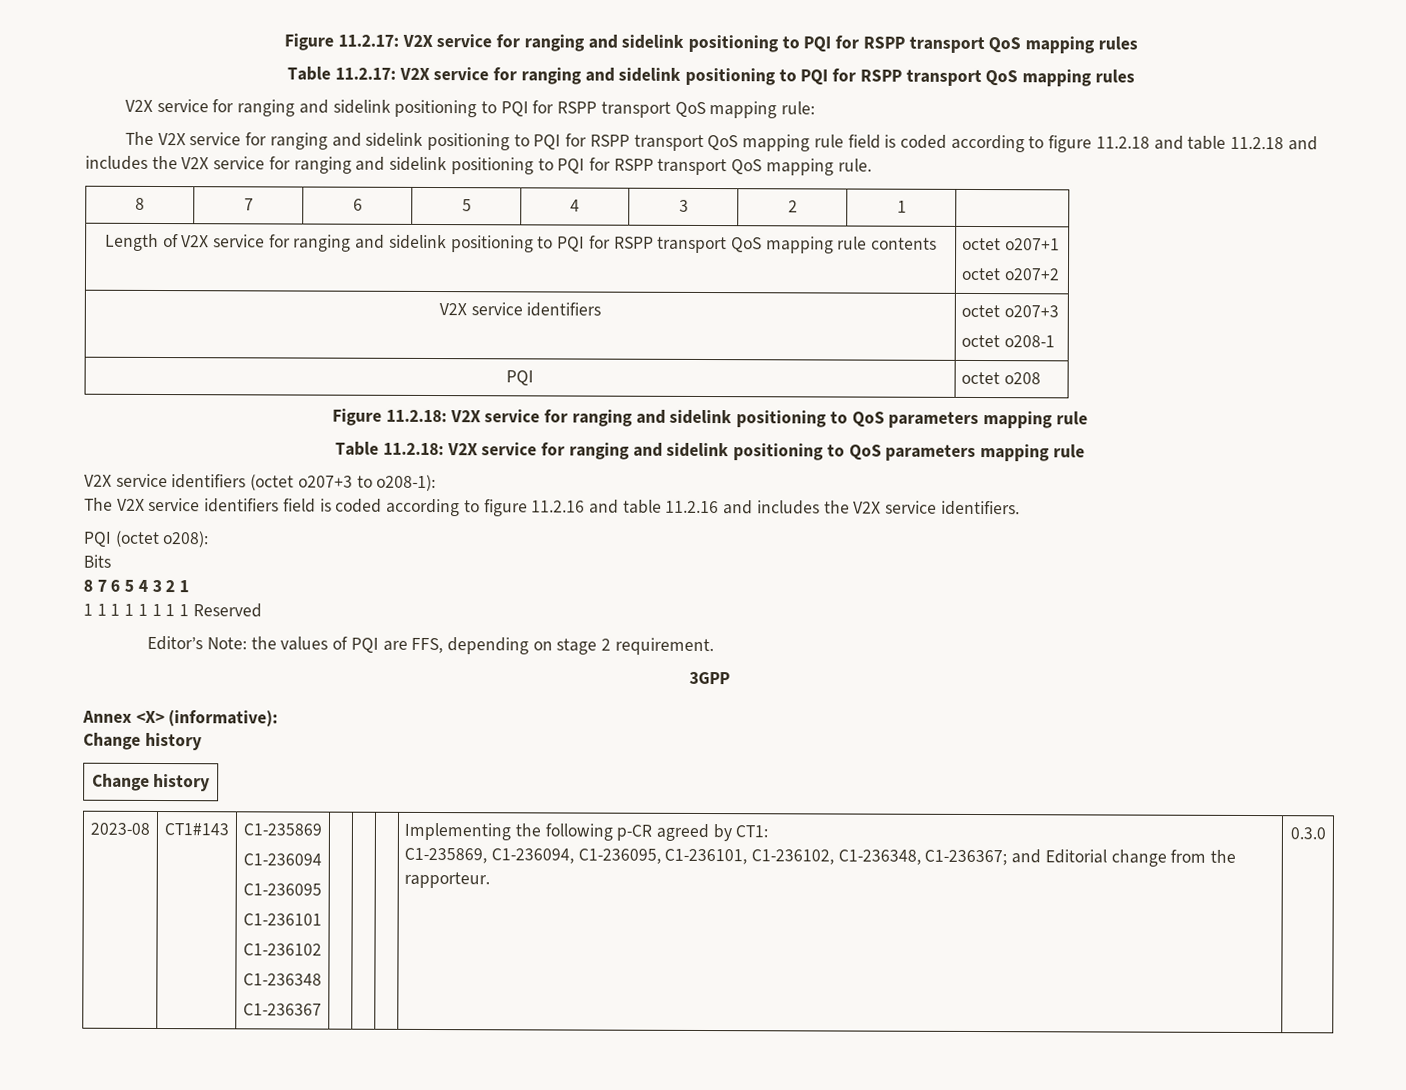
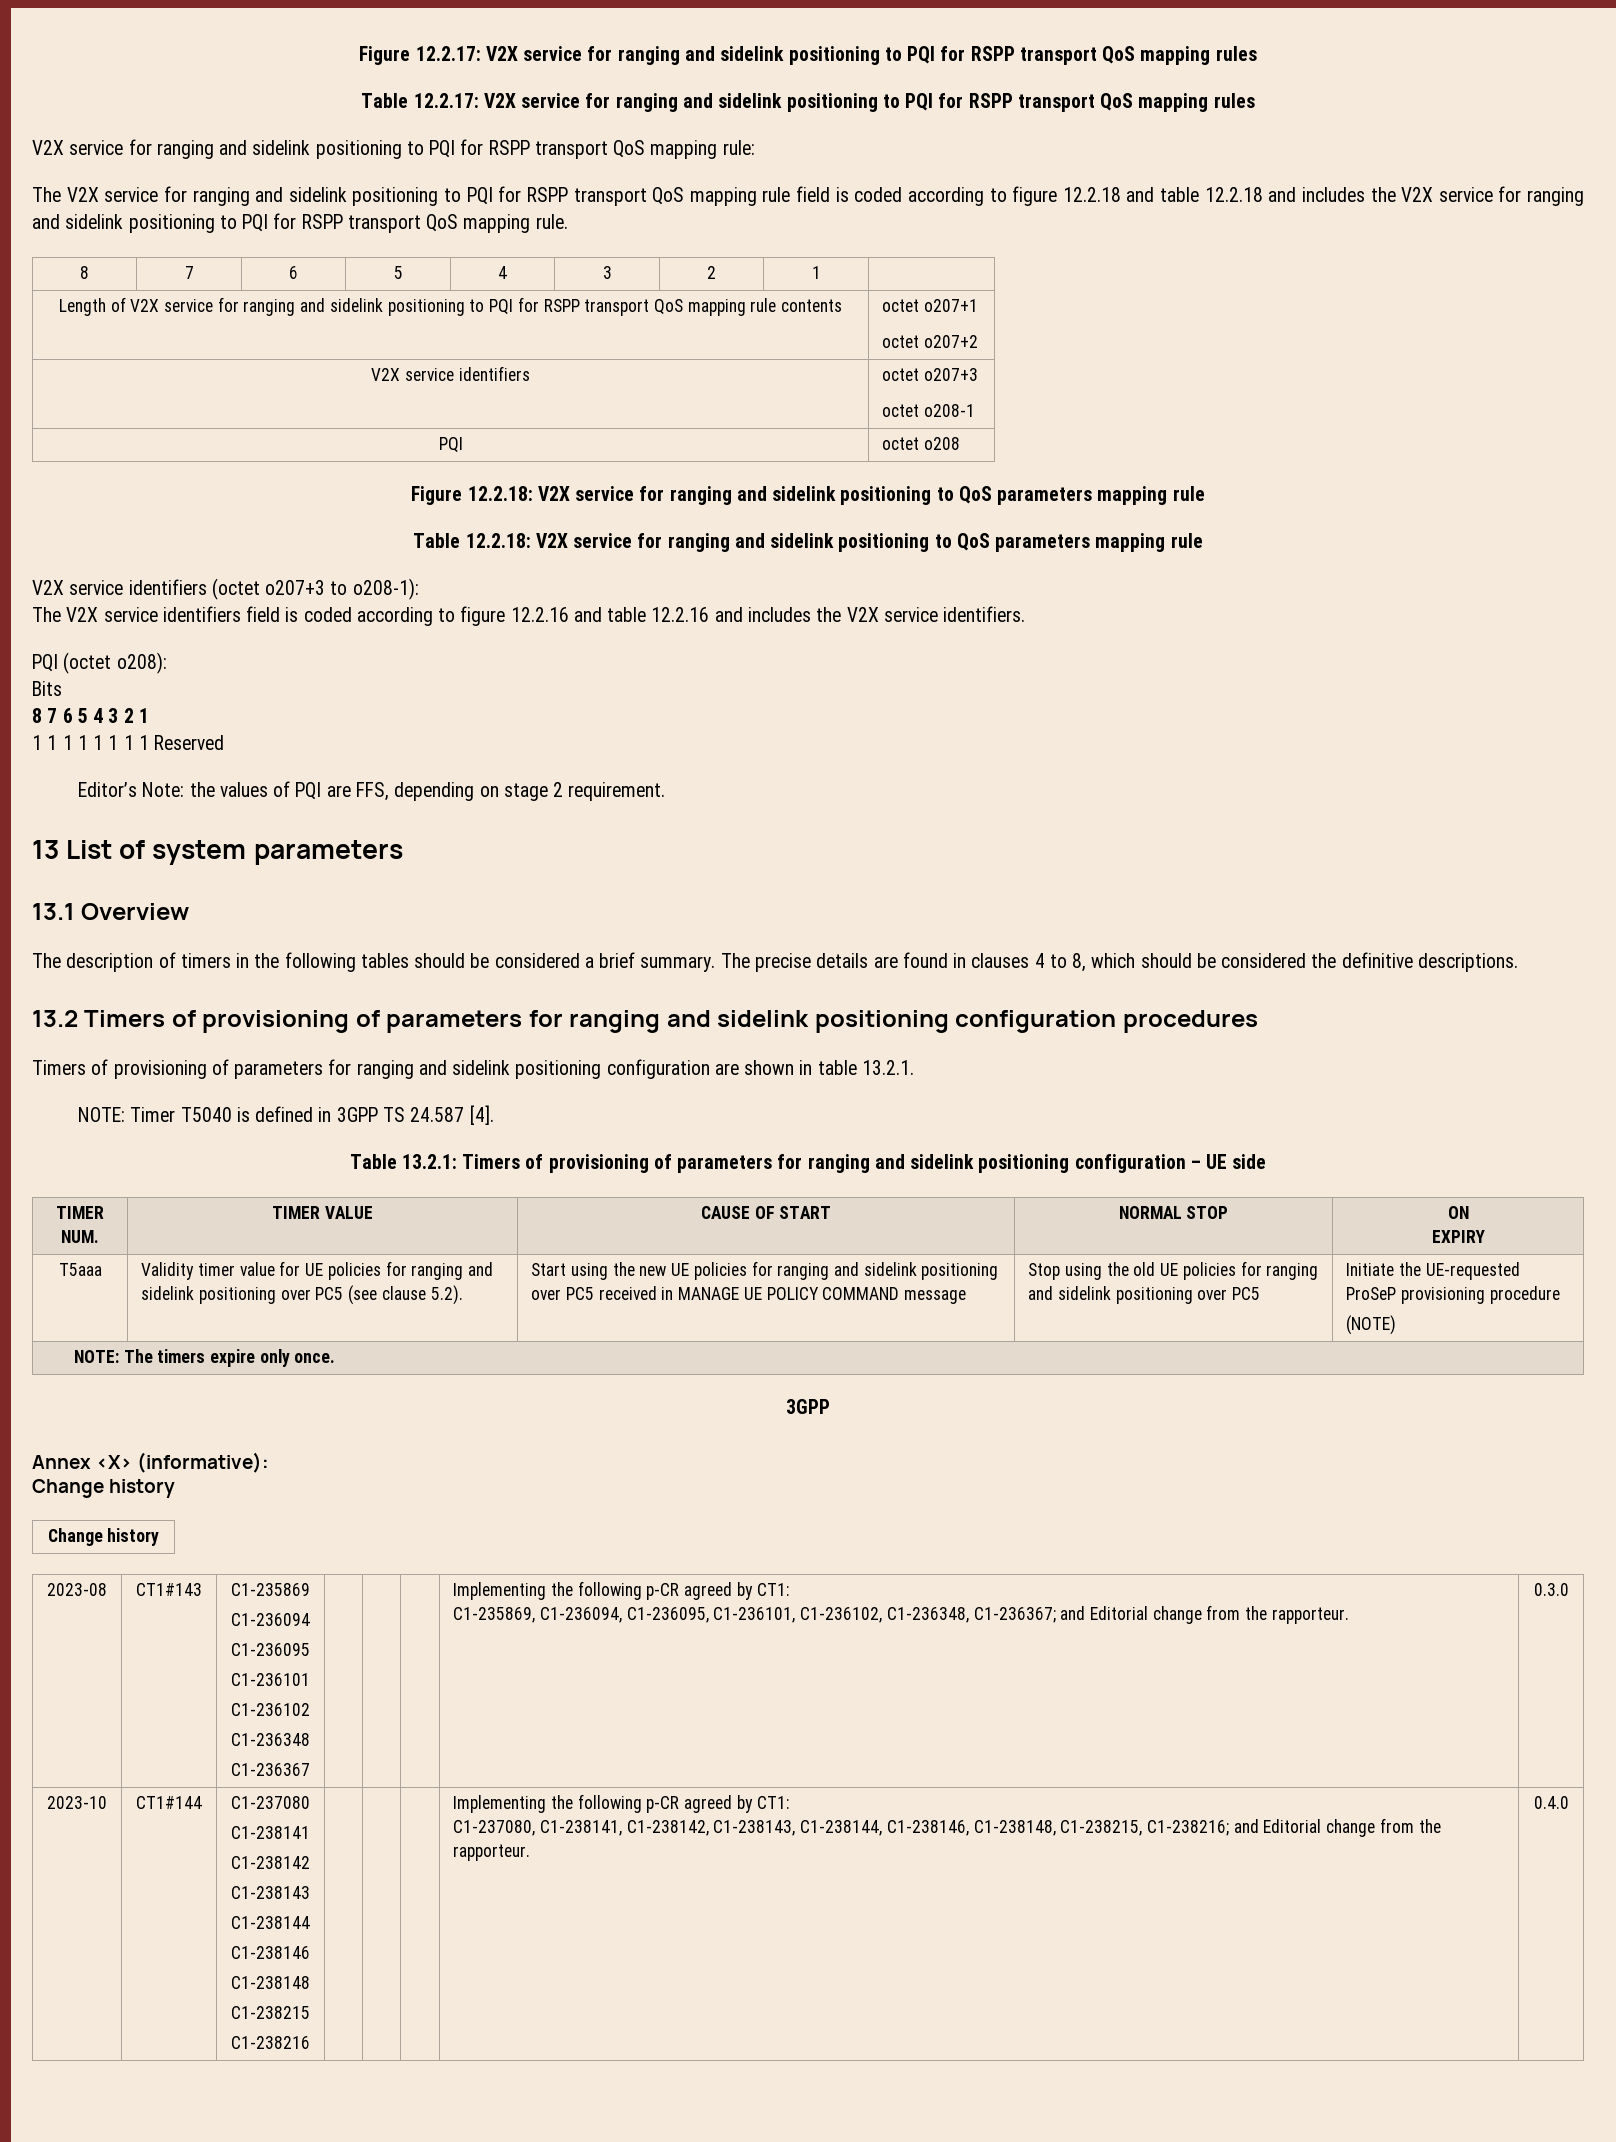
- Figure 11.2.17: V2X service for ranging and sidelink positioning to PQI for RSPP transport QoS mapping rules
+ Figure 12.2.17: V2X service for ranging and sidelink positioning to PQI for RSPP transport QoS mapping rules
- Table 11.2.17: V2X service for ranging and sidelink positioning to PQI for RSPP transport QoS mapping rules
+ Table 12.2.17: V2X service for ranging and sidelink positioning to PQI for RSPP transport QoS mapping rules
- The V2X service for ranging and sidelink positioning to PQI for RSPP transport QoS mapping rule field is coded according to figure 11.2.18 and table 11.2.18 and includes the V2X service for ranging and sidelink positioning to PQI for RSPP transport QoS mapping rule.
+ The V2X service for ranging and sidelink positioning to PQI for RSPP transport QoS mapping rule field is coded according to figure 12.2.18 and table 12.2.18 and includes the V2X service for ranging and sidelink positioning to PQI for RSPP transport QoS mapping rule.
- Figure 11.2.18: V2X service for ranging and sidelink positioning to QoS parameters mapping rule
+ Figure 12.2.18: V2X service for ranging and sidelink positioning to QoS parameters mapping rule
- Table 11.2.18: V2X service for ranging and sidelink positioning to QoS parameters mapping rule
+ Table 12.2.18: V2X service for ranging and sidelink positioning to QoS parameters mapping rule
- The V2X service identifiers field is coded according to figure 11.2.16 and table 11.2.16 and includes the V2X service identifiers.
+ The V2X service identifiers field is coded according to figure 12.2.16 and table 12.2.16 and includes the V2X service identifiers.
+ 13 List of system parameters
+ 13.1 Overview
+ The description of timers in the following tables should be considered a brief summary. The precise details are found in clauses 4 to 8, which should be considered the definitive descriptions.
+ 13.2 Timers of provisioning of parameters for ranging and sidelink positioning configuration procedures
+ Timers of provisioning of parameters for ranging and sidelink positioning configuration are shown in table 13.2.1.
+ NOTE: Timer T5040 is defined in 3GPP TS 24.587 [4].
+ Table 13.2.1: Timers of provisioning of parameters for ranging and sidelink positioning configuration – UE side
+ TIMER NUM. | TIMER VALUE | CAUSE OF START | NORMAL STOP | ON
+ EXPIRY
+ T5aaa | Validity timer value for UE policies for ranging and sidelink positioning over PC5 (see clause 5.2). | Start using the new UE policies for ranging and sidelink positioning over PC5 received in MANAGE UE POLICY COMMAND message | Stop using the old UE policies for ranging and sidelink positioning over PC5 | Initiate the UE-requested ProSeP provisioning procedure
+ (NOTE)
+ NOTE: The timers expire only once.
+ 2023-10 | CT1#144 | C1-237080
+ C1-238141
+ C1-238142
+ C1-238143
+ C1-238144
+ C1-238146
+ C1-238148
+ C1-238215
+ C1-238216 | | | | Implementing the following p-CR agreed by CT1:
+ C1-237080, C1-238141, C1-238142, C1-238143, C1-238144, C1-238146, C1-238148, C1-238215, C1-238216; and Editorial change from the rapporteur. | 0.4.0

